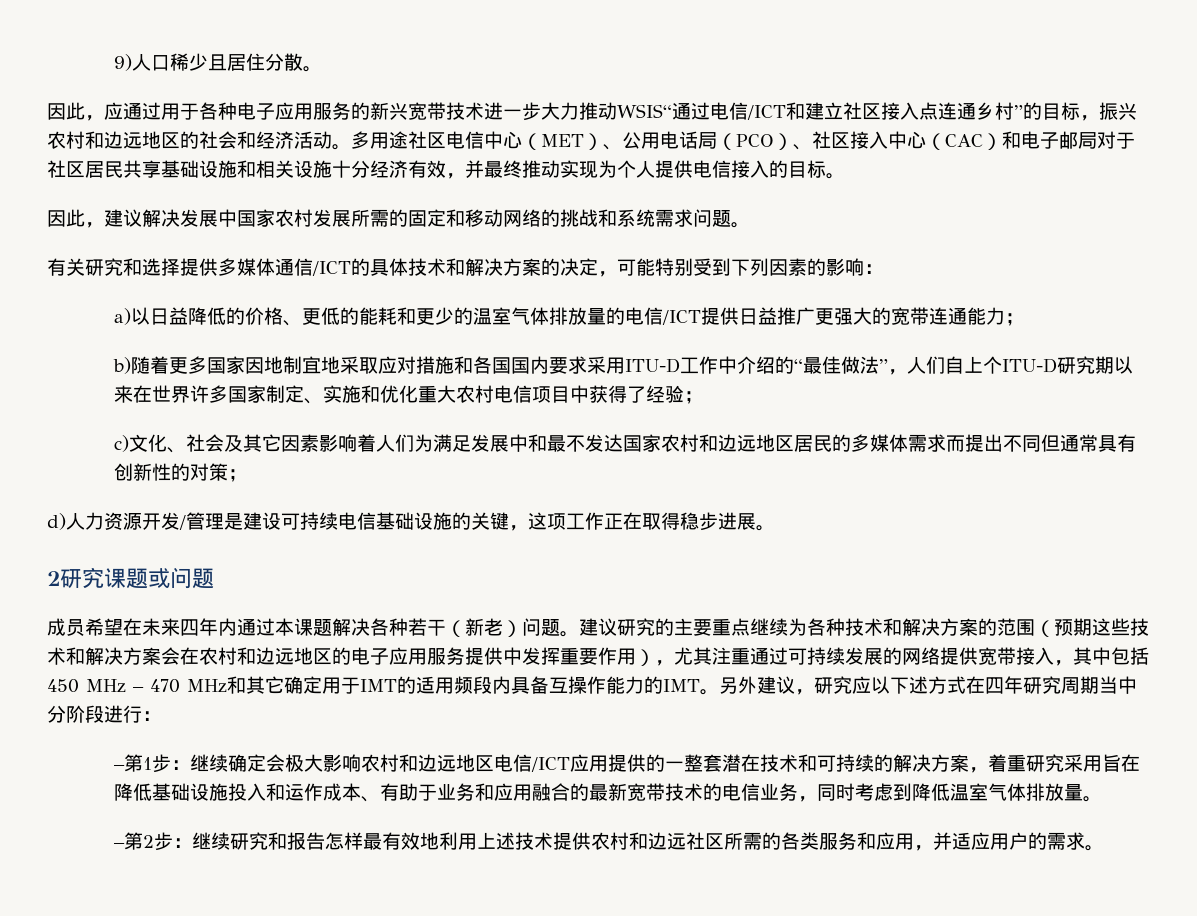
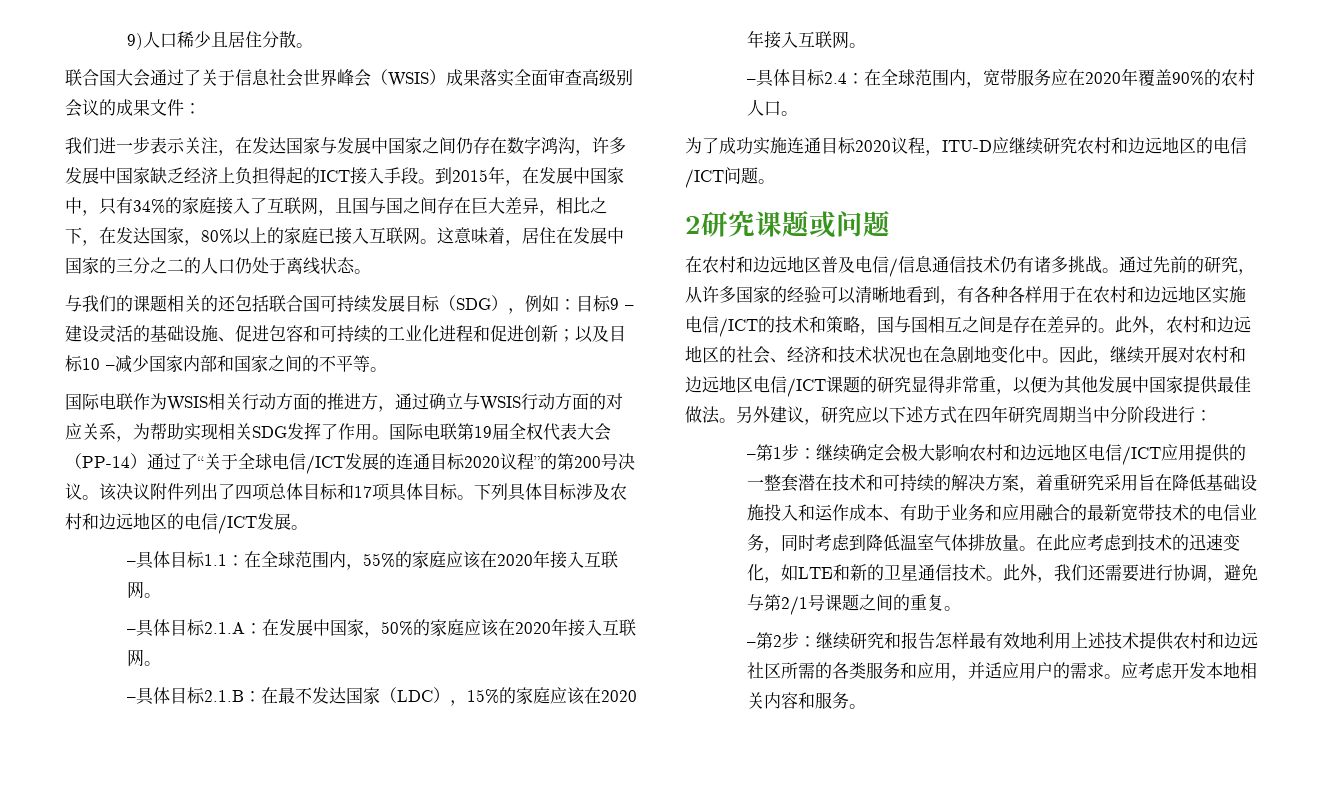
- 因此，应通过用于各种电子应用服务的新兴宽带技术进一步大力推动WSIS“通过电信/ICT和建立社区接入点连通乡村”的目标，振兴农村和边远地区的社会和经济活动。多用途社区电信中心（MET）、公用电话局（PCO）、社区接入中心（CAC）和电子邮局对于社区居民共享基础设施和相关设施十分经济有效，并最终推动实现为个人提供电信接入的目标。
- 因此，建议解决发展中国家农村发展所需的固定和移动网络的挑战和系统需求问题。
- 有关研究和选择提供多媒体通信/ICT的具体技术和解决方案的决定，可能特别受到下列因素的影响：
- a)以日益降低的价格、更低的能耗和更少的温室气体排放量的电信/ICT提供日益推广更强大的宽带连通能力；
- b)随着更多国家因地制宜地采取应对措施和各国国内要求采用ITU-D工作中介绍的“最佳做法”，人们自上个ITU-D研究期以来在世界许多国家制定、实施和优化重大农村电信项目中获得了经验；
- c)文化、社会及其它因素影响着人们为满足发展中和最不发达国家农村和边远地区居民的多媒体需求而提出不同但通常具有创新性的对策；
- d)人力资源开发/管理是建设可持续电信基础设施的关键，这项工作正在取得稳步进展。
+ 联合国大会通过了关于信息社会世界峰会（WSIS）成果落实全面审查高级别会议的成果文件：
+ 我们进一步表示关注，在发达国家与发展中国家之间仍存在数字鸿沟，许多发展中国家缺乏经济上负担得起的ICT接入手段。到2015年，在发展中国家中，只有34%的家庭接入了互联网，且国与国之间存在巨大差异，相比之下，在发达国家，80%以上的家庭已接入互联网。这意味着，居住在发展中国家的三分之二的人口仍处于离线状态。
+ 与我们的课题相关的还包括联合国可持续发展目标（SDG），例如：目标9 –建设灵活的基础设施、促进包容和可持续的工业化进程和促进创新；以及目标10 –减少国家内部和国家之间的不平等。
+ 国际电联作为WSIS相关行动方面的推进方，通过确立与WSIS行动方面的对应关系，为帮助实现相关SDG发挥了作用。国际电联第19届全权代表大会（PP-14）通过了“关于全球电信/ICT发展的连通目标2020议程”的第200号决议。该决议附件列出了四项总体目标和17项具体目标。下列具体目标涉及农村和边远地区的电信/ICT发展。
+ –具体目标1.1：在全球范围内，55%的家庭应该在2020年接入互联网。
+ –具体目标2.1.A：在发展中国家，50%的家庭应该在2020年接入互联网。
+ –具体目标2.1.B：在最不发达国家（LDC），15%的家庭应该在2020年接入互联网。
+ –具体目标2.4：在全球范围内，宽带服务应在2020年覆盖90%的农村人口。
+ 为了成功实施连通目标2020议程，ITU-D应继续研究农村和边远地区的电信/ICT问题。
- 成员希望在未来四年内通过本课题解决各种若干（新老）问题。建议研究的主要重点继续为各种技术和解决方案的范围（预期这些技术和解决方案会在农村和边远地区的电子应用服务提供中发挥重要作用），尤其注重通过可持续发展的网络提供宽带接入，其中包括450 MHz – 470 MHz和其它确定用于IMT的适用频段内具备互操作能力的IMT。
+ 在农村和边远地区普及电信/信息通信技术仍有诸多挑战。通过先前的研究，从许多国家的经验可以清晰地看到，有各种各样用于在农村和边远地区实施电信/ICT的技术和策略，国与国相互之间是存在差异的。此外，农村和边远地区的社会、经济和技术状况也在急剧地变化中。因此，继续开展对农村和边远地区电信/ICT课题的研究显得非常重，以便为其他发展中国家提供最佳做法。
+ 在此应考虑到技术的迅速变化，如LTE和新的卫星通信技术。此外，我们还需要进行协调，避免与第2/1号课题之间的重复。
+ 应考虑开发本地相关内容和服务。

